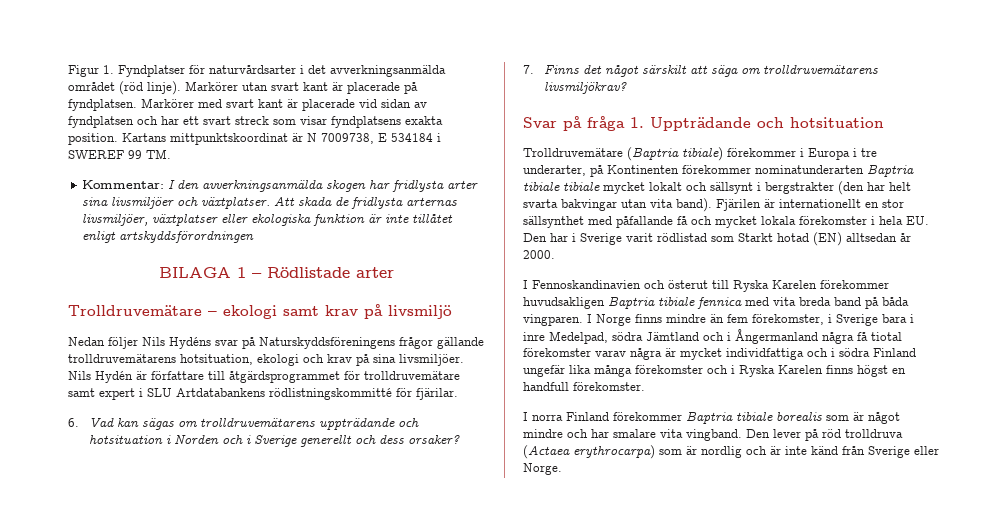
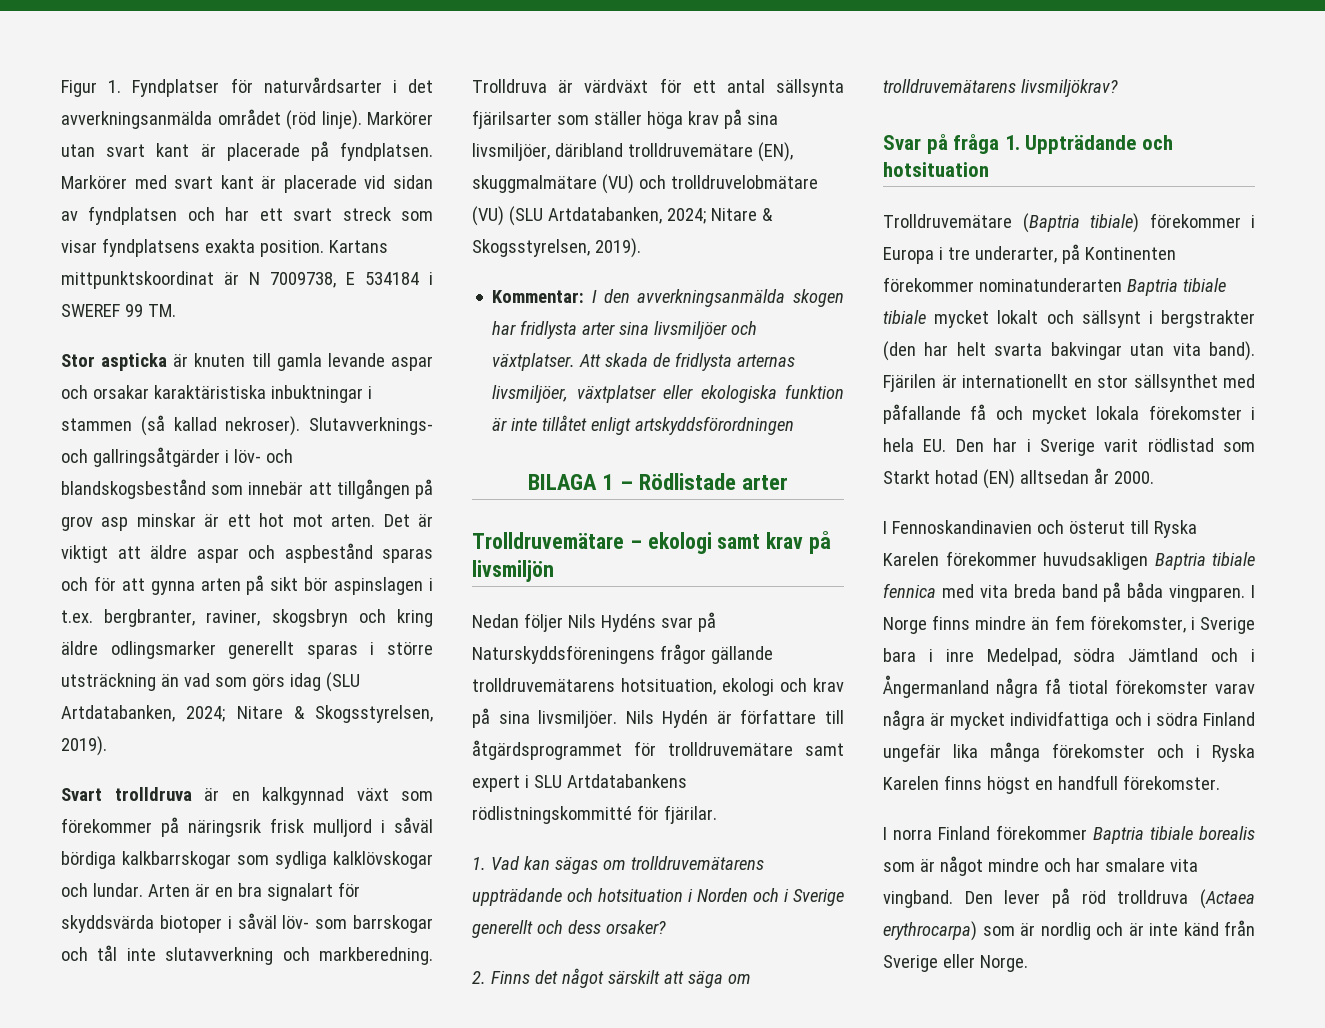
+ Stor aspticka är knuten till gamla levande aspar och orsakar karaktäristiska inbuktningar i stammen (så kallad nekroser). Slutavverknings- och gallringsåtgärder i löv- och blandskogsbestånd som innebär att tillgången på grov asp minskar är ett hot mot arten. Det är viktigt att äldre aspar och aspbestånd sparas och för att gynna arten på sikt bör aspinslagen i t.ex. bergbranter, raviner, skogsbryn och kring äldre odlingsmarker generellt sparas i större utsträckning än vad som görs idag (SLU Artdatabanken, 2024; Nitare & Skogsstyrelsen, 2019).
+ Svart trolldruva är en kalkgynnad växt som förekommer på näringsrik frisk mulljord i såväl bördiga kalkbarrskogar som sydliga kalklövskogar och lundar. Arten är en bra signalart för skyddsvärda biotoper i såväl löv- som barrskogar och tål inte slutavverkning och markberedning. Trolldruva är värdväxt för ett antal sällsynta fjärilsarter som ställer höga krav på sina livsmiljöer, däribland trolldruvemätare (EN), skuggmalmätare (VU) och trolldruvelobmätare (VU) (SLU Artdatabanken, 2024; Nitare & Skogsstyrelsen, 2019).
- Trolldruvemätare – ekologi samt krav på livsmiljö
+ Trolldruvemätare – ekologi samt krav på livsmiljön
- 6. Vad kan sägas om trolldruvemätarens uppträdande och hotsituation i Norden och i Sverige generellt och dess orsaker?
+ 1. Vad kan sägas om trolldruvemätarens uppträdande och hotsituation i Norden och i Sverige generellt och dess orsaker?
- 7. Finns det något särskilt att säga om trolldruvemätarens livsmiljökrav?
+ 2. Finns det något särskilt att säga om trolldruvemätarens livsmiljökrav?

